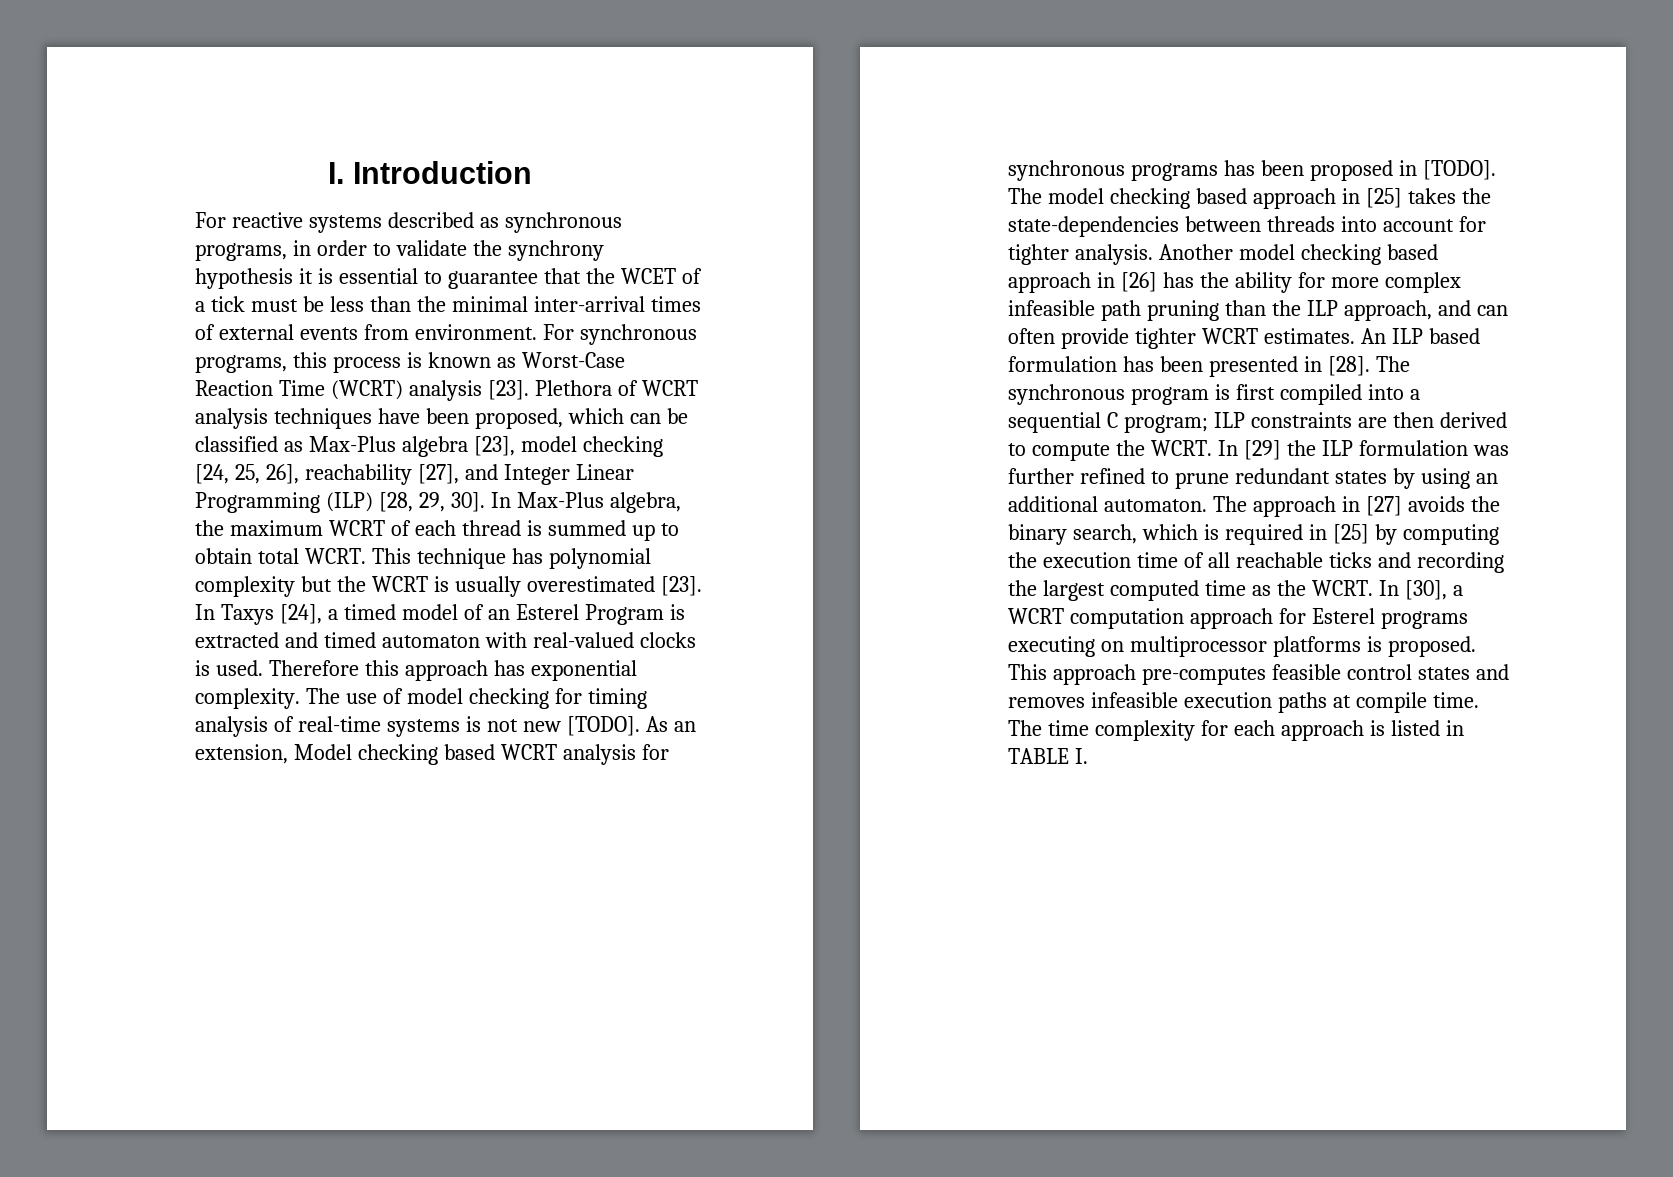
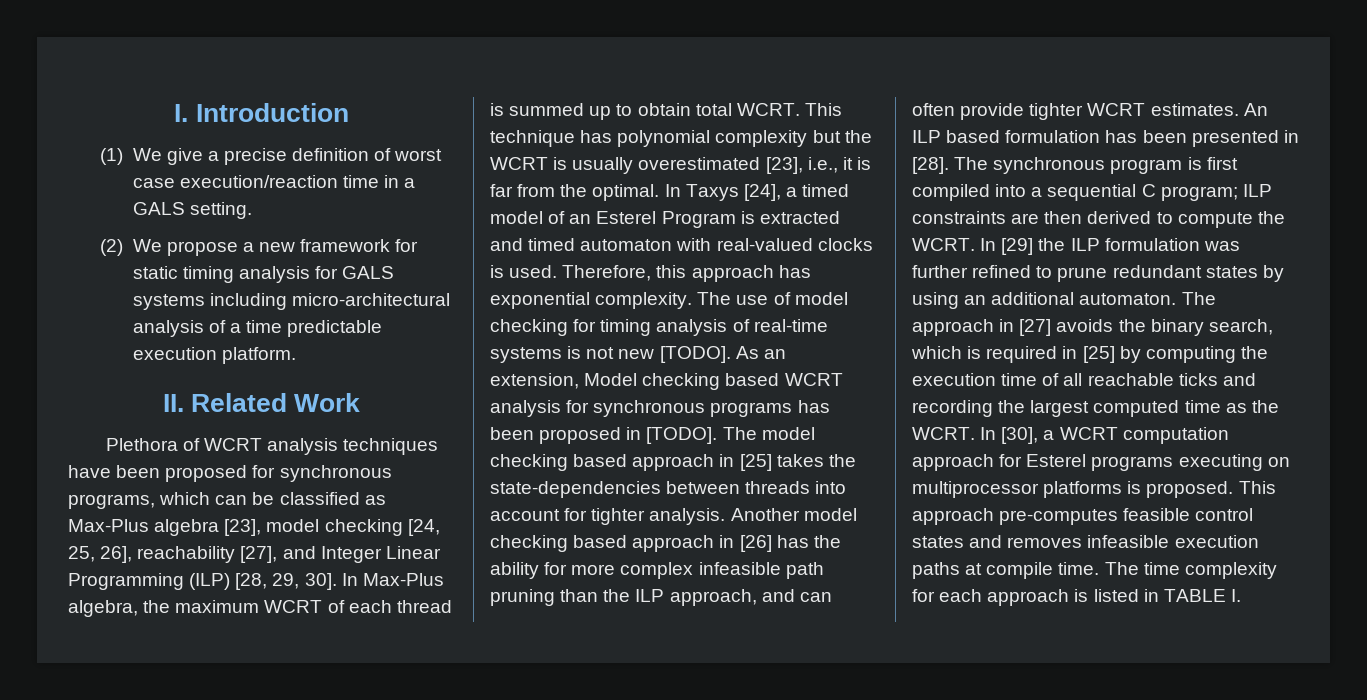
- For reactive systems described as synchronous programs, in order to validate the synchrony hypothesis it is essential to guarantee that the WCET of a tick must be less than the minimal inter-arrival times of external events from environment. For synchronous programs, this process is known as Worst-Case Reaction Time (WCRT) analysis [23]. Plethora of WCRT analysis techniques have been proposed, which can be classified as Max-Plus algebra [23], model checking [24, 25, 26], reachability [27], and Integer Linear Programming (ILP) [28, 29, 30].
+ (1) We give a precise definition of worst case execution/reaction time in a GALS setting.
+ (2) We propose a new framework for static timing analysis for GALS systems including micro-architectural analysis of a time predictable execution platform.
+ II. Related Work
+ Plethora of WCRT analysis techniques have been proposed for synchronous programs, which can be classified as Max-Plus algebra [23], model checking [24, 25, 26], reachability [27], and Integer Linear Programming (ILP) [28, 29, 30].
- This technique has polynomial complexity but the WCRT is usually overestimated [23].
+ This technique has polynomial complexity but the WCRT is usually overestimated [23], i.e., it is far from the optimal.
- Therefore this approach has exponential complexity.
+ Therefore, this approach has exponential complexity.

